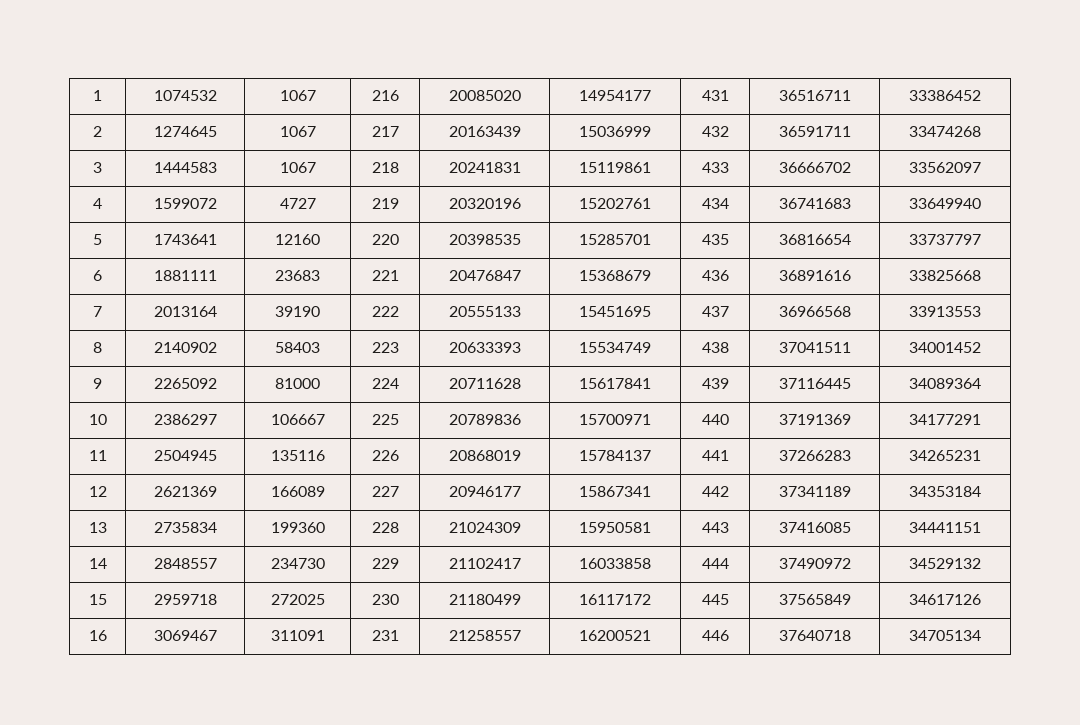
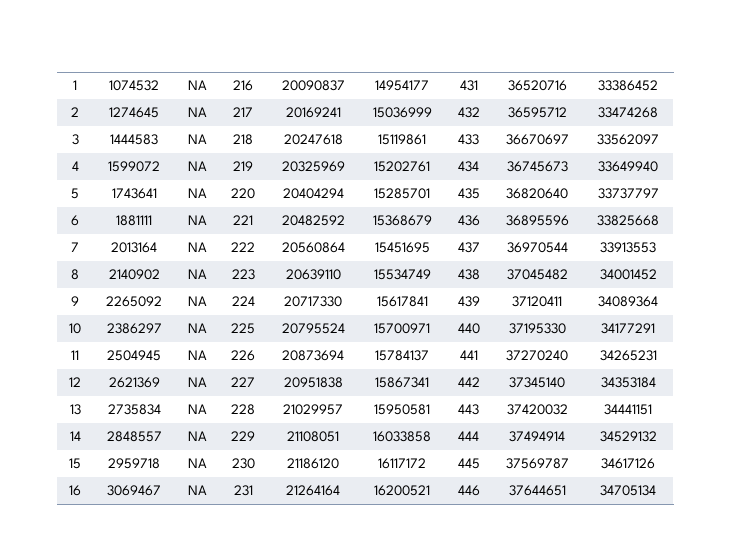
- 1 | 1074532 | 1067 | 216 | 20085020 | 14954177 | 431 | 36516711 | 33386452
+ 1 | 1074532 | NA | 216 | 20090837 | 14954177 | 431 | 36520716 | 33386452
- 2 | 1274645 | 1067 | 217 | 20163439 | 15036999 | 432 | 36591711 | 33474268
+ 2 | 1274645 | NA | 217 | 20169241 | 15036999 | 432 | 36595712 | 33474268
- 3 | 1444583 | 1067 | 218 | 20241831 | 15119861 | 433 | 36666702 | 33562097
+ 3 | 1444583 | NA | 218 | 20247618 | 15119861 | 433 | 36670697 | 33562097
- 4 | 1599072 | 4727 | 219 | 20320196 | 15202761 | 434 | 36741683 | 33649940
+ 4 | 1599072 | NA | 219 | 20325969 | 15202761 | 434 | 36745673 | 33649940
- 5 | 1743641 | 12160 | 220 | 20398535 | 15285701 | 435 | 36816654 | 33737797
+ 5 | 1743641 | NA | 220 | 20404294 | 15285701 | 435 | 36820640 | 33737797
- 6 | 1881111 | 23683 | 221 | 20476847 | 15368679 | 436 | 36891616 | 33825668
+ 6 | 1881111 | NA | 221 | 20482592 | 15368679 | 436 | 36895596 | 33825668
- 7 | 2013164 | 39190 | 222 | 20555133 | 15451695 | 437 | 36966568 | 33913553
+ 7 | 2013164 | NA | 222 | 20560864 | 15451695 | 437 | 36970544 | 33913553
- 8 | 2140902 | 58403 | 223 | 20633393 | 15534749 | 438 | 37041511 | 34001452
+ 8 | 2140902 | NA | 223 | 20639110 | 15534749 | 438 | 37045482 | 34001452
- 9 | 2265092 | 81000 | 224 | 20711628 | 15617841 | 439 | 37116445 | 34089364
+ 9 | 2265092 | NA | 224 | 20717330 | 15617841 | 439 | 37120411 | 34089364
- 10 | 2386297 | 106667 | 225 | 20789836 | 15700971 | 440 | 37191369 | 34177291
+ 10 | 2386297 | NA | 225 | 20795524 | 15700971 | 440 | 37195330 | 34177291
- 11 | 2504945 | 135116 | 226 | 20868019 | 15784137 | 441 | 37266283 | 34265231
+ 11 | 2504945 | NA | 226 | 20873694 | 15784137 | 441 | 37270240 | 34265231
- 12 | 2621369 | 166089 | 227 | 20946177 | 15867341 | 442 | 37341189 | 34353184
+ 12 | 2621369 | NA | 227 | 20951838 | 15867341 | 442 | 37345140 | 34353184
- 13 | 2735834 | 199360 | 228 | 21024309 | 15950581 | 443 | 37416085 | 34441151
+ 13 | 2735834 | NA | 228 | 21029957 | 15950581 | 443 | 37420032 | 34441151
- 14 | 2848557 | 234730 | 229 | 21102417 | 16033858 | 444 | 37490972 | 34529132
+ 14 | 2848557 | NA | 229 | 21108051 | 16033858 | 444 | 37494914 | 34529132
- 15 | 2959718 | 272025 | 230 | 21180499 | 16117172 | 445 | 37565849 | 34617126
+ 15 | 2959718 | NA | 230 | 21186120 | 16117172 | 445 | 37569787 | 34617126
- 16 | 3069467 | 311091 | 231 | 21258557 | 16200521 | 446 | 37640718 | 34705134
+ 16 | 3069467 | NA | 231 | 21264164 | 16200521 | 446 | 37644651 | 34705134

